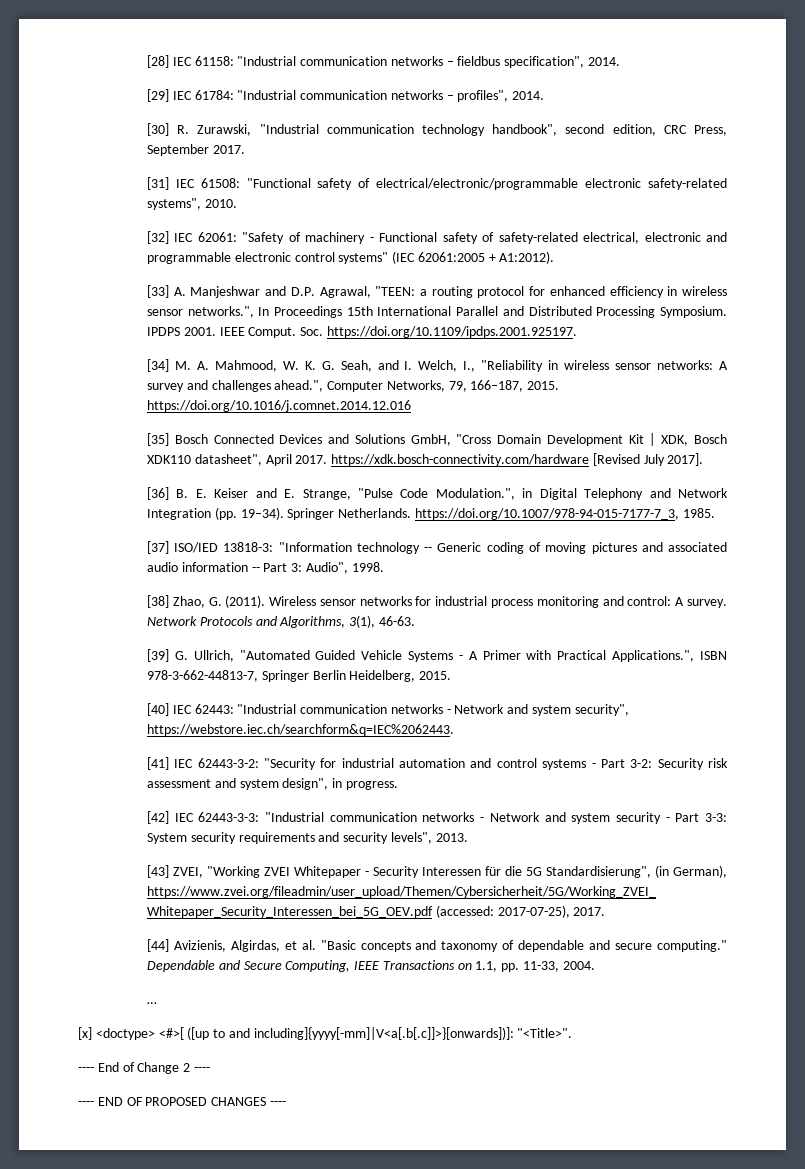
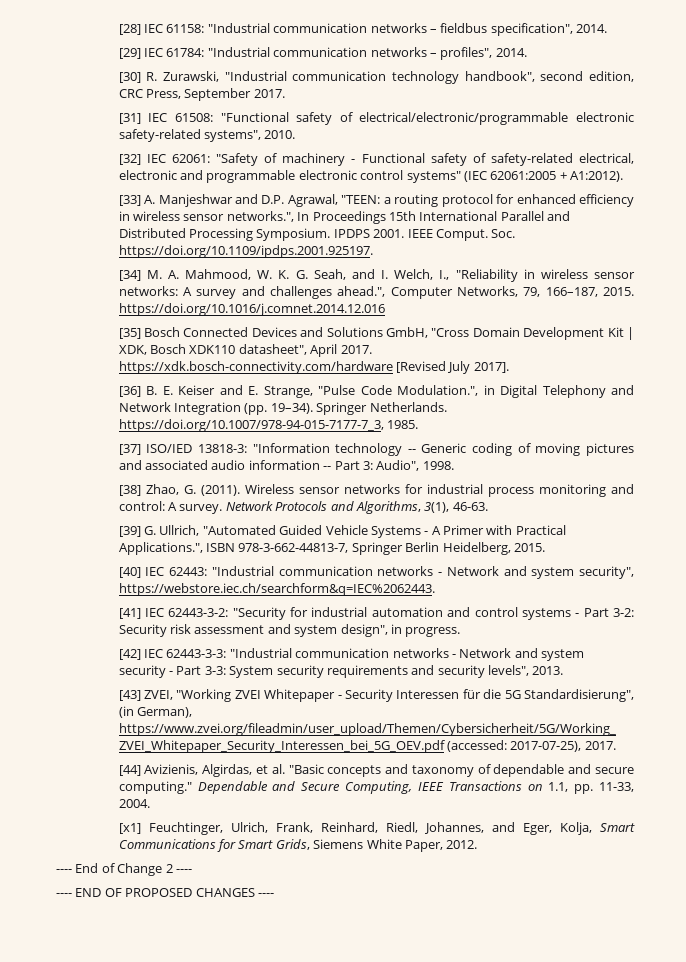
- …
- [x] <doctype> <#>[ ([up to and including]{yyyy[-mm]|V<a[.b[.c]]>}[onwards])]: "<Title>".
+ [x1] Feuchtinger, Ulrich, Frank, Reinhard, Riedl, Johannes, and Eger, Kolja, Smart Communications for Smart Grids, Siemens White Paper, 2012.

